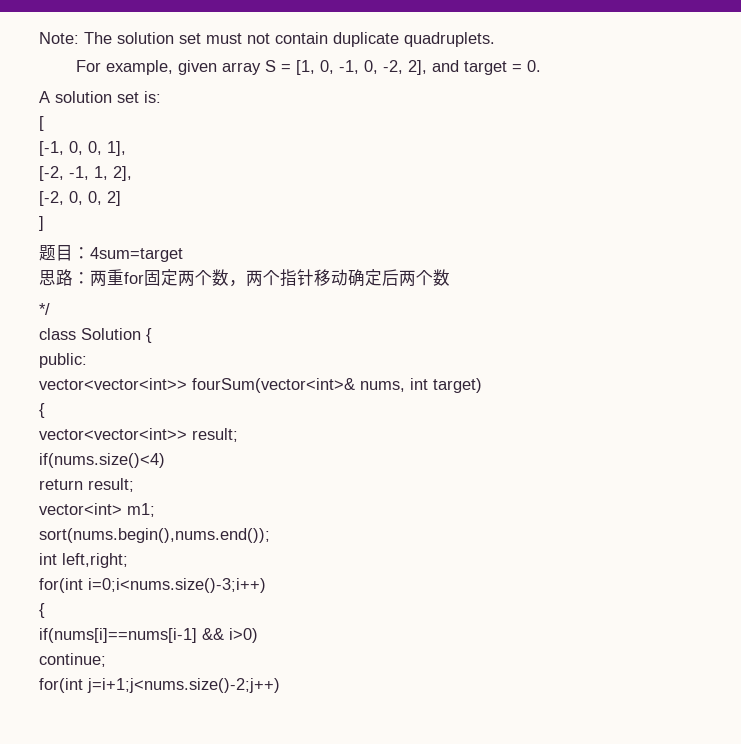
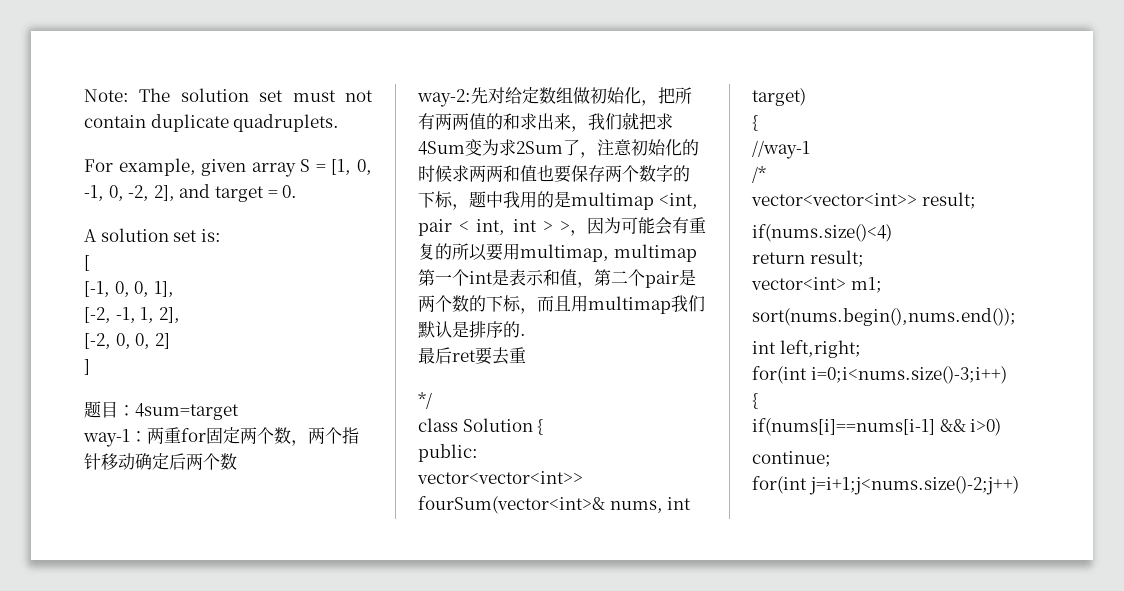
- 思路：两重for固定两个数，两个指针移动确定后两个数
+ way-1：两重for固定两个数，两个指针移动确定后两个数
+ way-2:先对给定数组做初始化，把所有两两值的和求出来，我们就把求4Sum变为求2Sum了，注意初始化的时候求两两和值也要保存两个数字的下标，题中我用的是multimap <int, pair < int, int > >，因为可能会有重复的所以要用multimap, multimap第一个int是表示和值，第二个pair是两个数的下标，而且用multimap我们默认是排序的.
+ 最后ret要去重
+ //way-1
+ /*

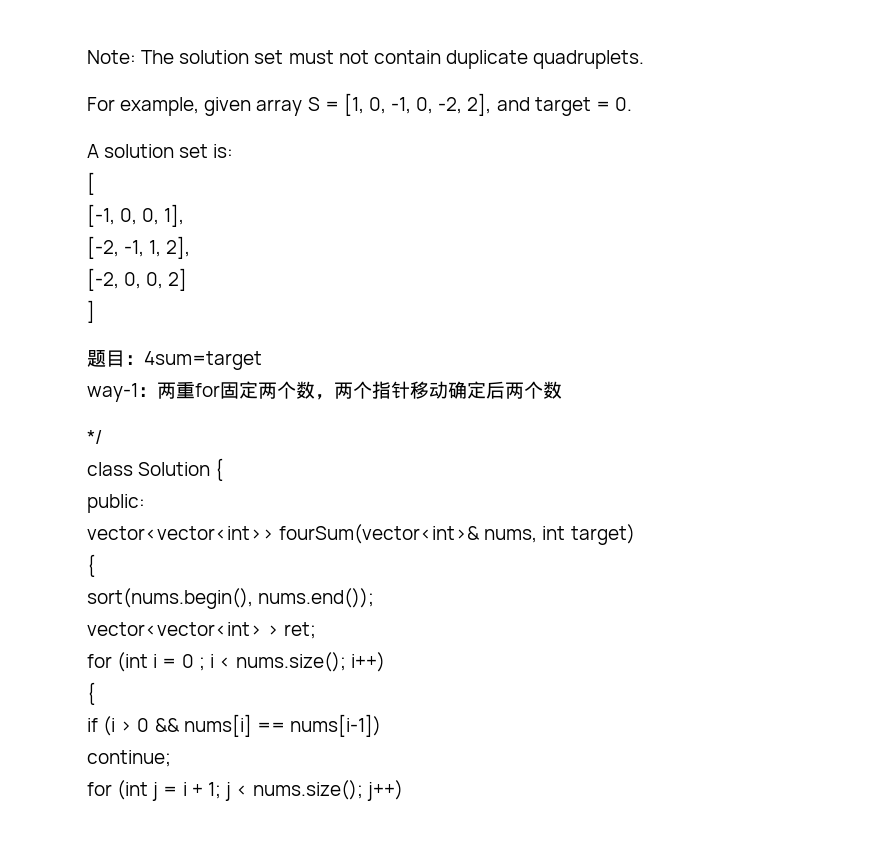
- way-2:先对给定数组做初始化，把所有两两值的和求出来，我们就把求4Sum变为求2Sum了，注意初始化的时候求两两和值也要保存两个数字的下标，题中我用的是multimap <int, pair < int, int > >，因为可能会有重复的所以要用multimap, multimap第一个int是表示和值，第二个pair是两个数的下标，而且用multimap我们默认是排序的.
- 最后ret要去重
- //way-1
- /*
- vector<vector<int>> result;
- if(nums.size()<4)
- return result;
- vector<int> m1;
- sort(nums.begin(),nums.end());
- int left,right;
- for(int i=0;i<nums.size()-3;i++)
+ sort(nums.begin(), nums.end());
+ vector<vector<int> > ret;
+ for (int i = 0 ; i < nums.size(); i++)
  {
- if(nums[i]==nums[i-1] && i>0)
+ if (i > 0 && nums[i] == nums[i-1])
  continue;
- for(int j=i+1;j<nums.size()-2;j++)
+ for (int j = i + 1; j < nums.size(); j++)

